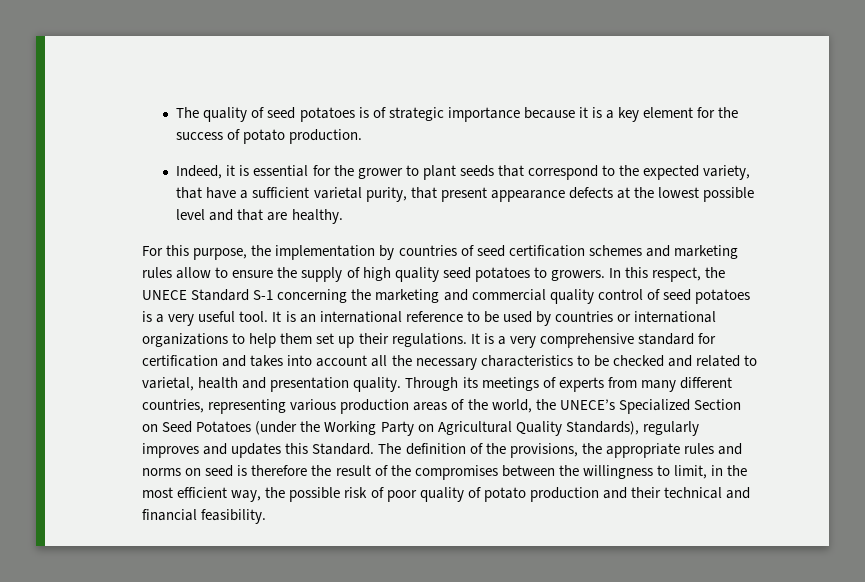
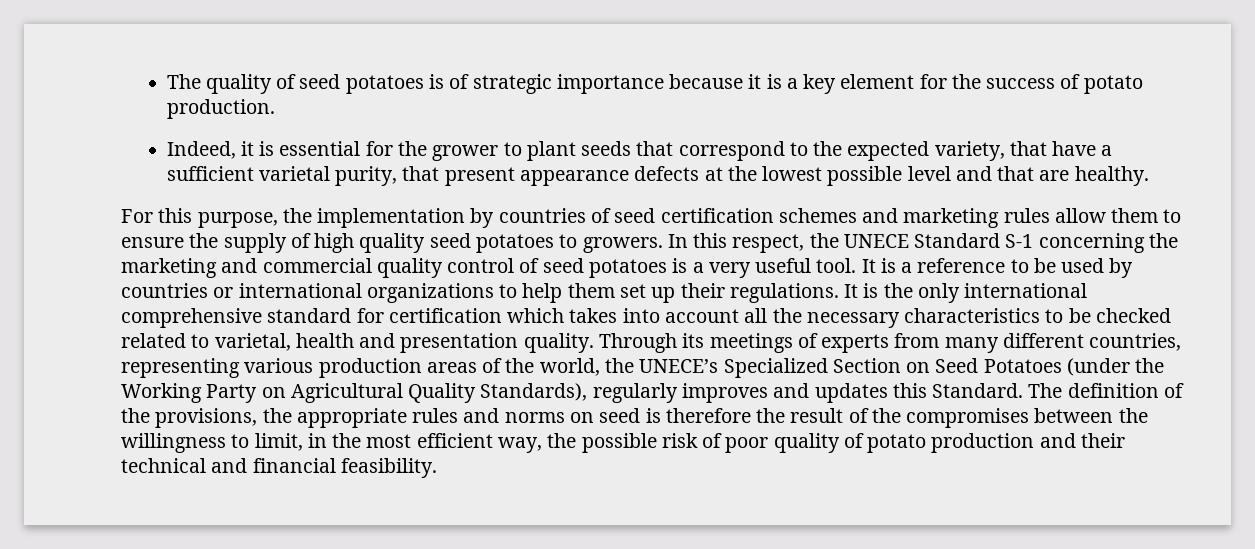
- For this purpose, the implementation by countries of seed certification schemes and marketing rules allow to ensure the supply of high quality seed potatoes to growers.
+ For this purpose, the implementation by countries of seed certification schemes and marketing rules allow them to ensure the supply of high quality seed potatoes to growers.
- It is an international reference to be used by countries or international organizations to help them set up their regulations.
+ It is a reference to be used by countries or international organizations to help them set up their regulations.
- It is a very comprehensive standard for certification and takes into account all the necessary characteristics to be checked and related to varietal, health and presentation quality.
+ It is the only international comprehensive standard for certification which takes into account all the necessary characteristics to be checked related to varietal, health and presentation quality.

